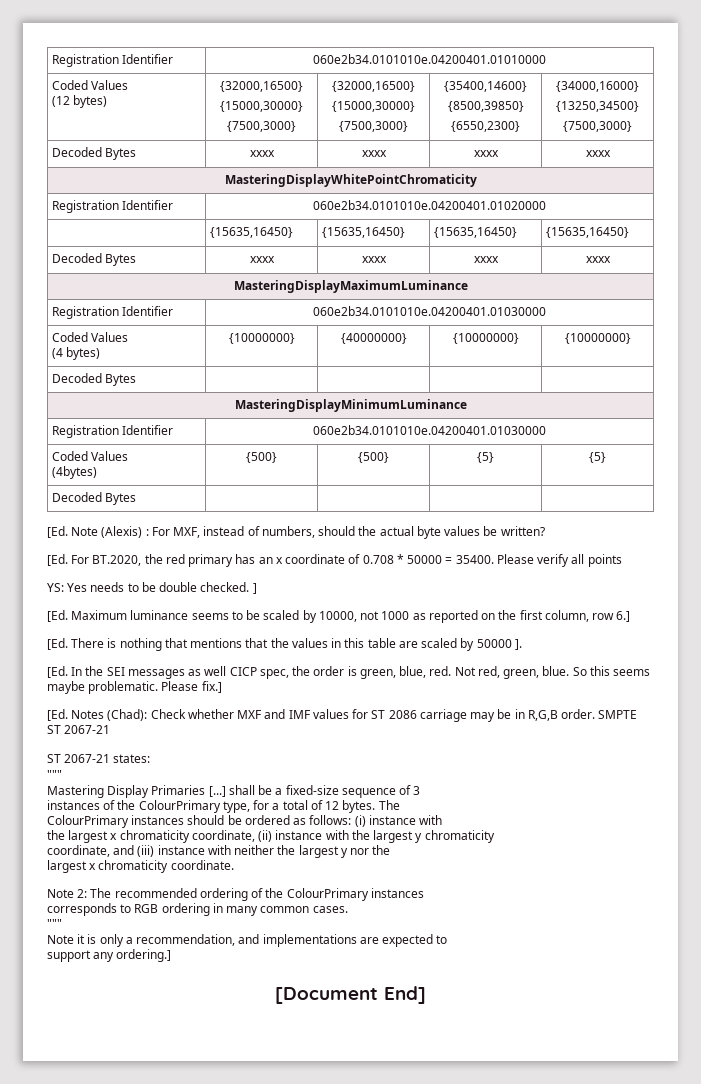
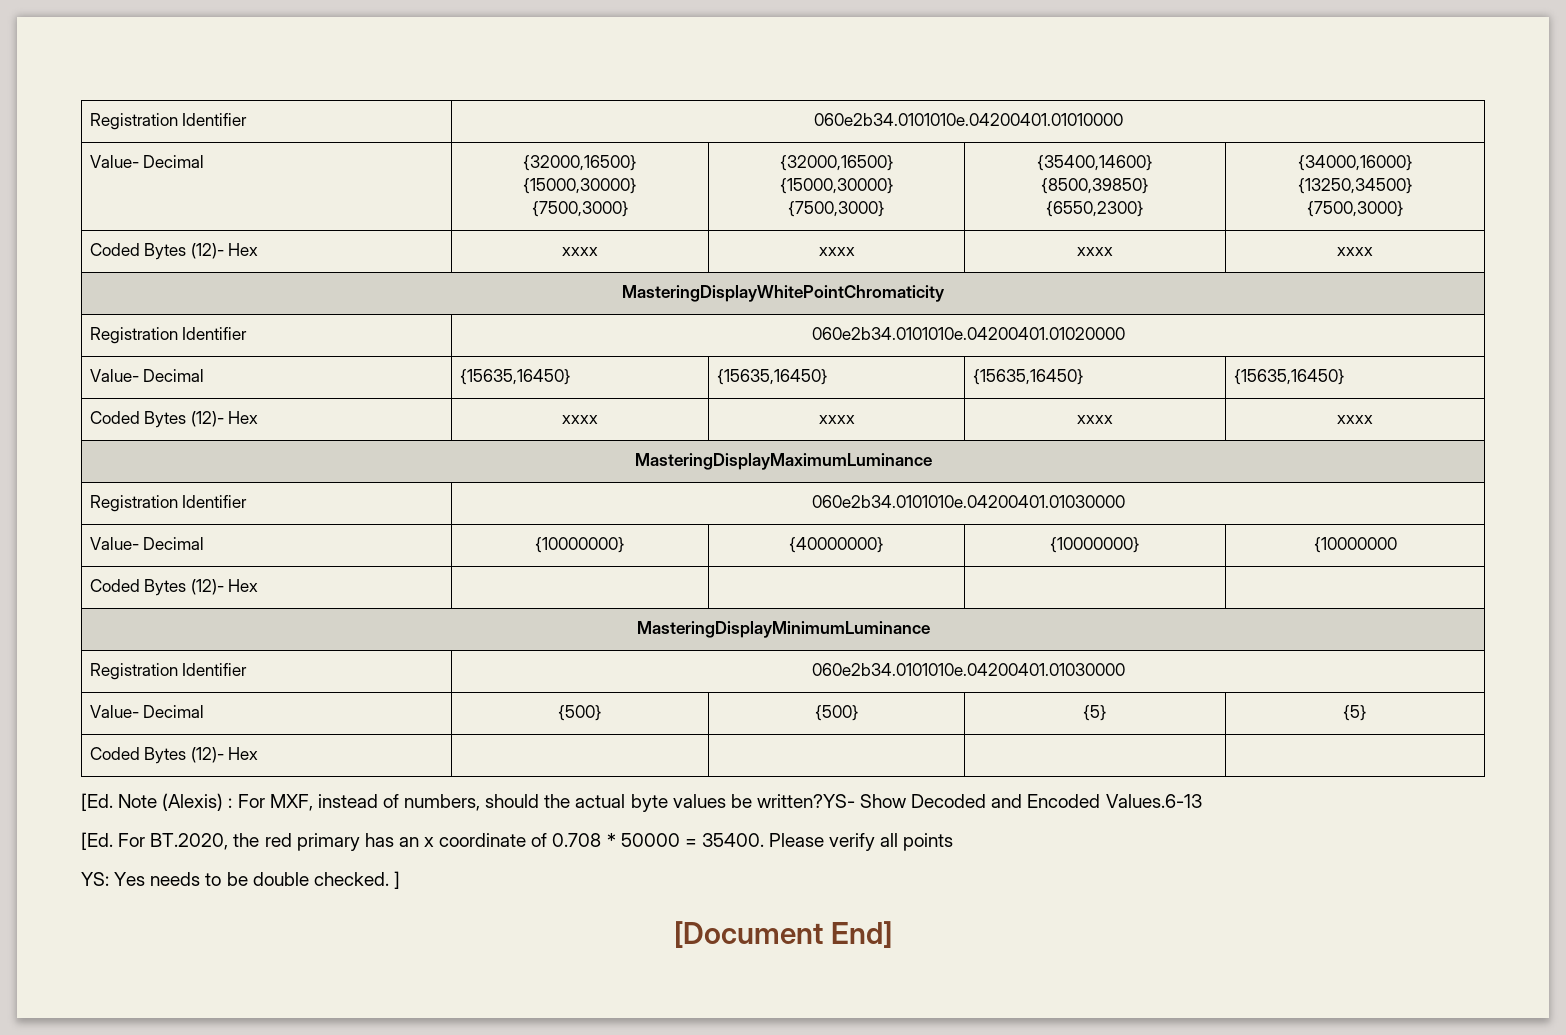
  Registration Identifier | 060e2b34.0101010e.04200401.01010000
- Coded Values
- (12 bytes) | {32000,16500}
+ Value- Decimal | {32000,16500}
  {15000,30000}
  {7500,3000} | {32000,16500}
  {15000,30000}
  {7500,3000} | {35400,14600}
  {8500,39850}
  {6550,2300} | {34000,16000}
  {13250,34500}
  {7500,3000}
- Decoded Bytes | xxxx | xxxx | xxxx | xxxx
+ Coded Bytes (12)- Hex | xxxx | xxxx | xxxx | xxxx
- | {15635,16450} | {15635,16450} | {15635,16450} | {15635,16450}
- Decoded Bytes | xxxx | xxxx | xxxx | xxxx
+ Value- Decimal | {15635,16450} | {15635,16450} | {15635,16450} | {15635,16450}
+ Coded Bytes (12)- Hex | xxxx | xxxx | xxxx | xxxx
  MasteringDisplayMaximumLuminance
  Registration Identifier | 060e2b34.0101010e.04200401.01030000
- Coded Values
- (4 bytes) | {10000000} | {40000000} | {10000000} | {10000000}
- Decoded Bytes | | | |
+ Value- Decimal | {10000000} | {40000000} | {10000000} | {10000000
+ Coded Bytes (12)- Hex | | | |
  MasteringDisplayMinimumLuminance
  Registration Identifier | 060e2b34.0101010e.04200401.01030000
- Coded Values
- (4bytes) | {500} | {500} | {5} | {5}
- Decoded Bytes | | | |
+ Value- Decimal | {500} | {500} | {5} | {5}
+ Coded Bytes (12)- Hex | | | |
- [Ed. Note (Alexis) : For MXF, instead of numbers, should the actual byte values be written?
+ [Ed. Note (Alexis) : For MXF, instead of numbers, should the actual byte values be written?YS- Show Decoded and Encoded Values.6-13
- [Ed. Maximum luminance seems to be scaled by 10000, not 1000 as reported on the first column, row 6.]
- [Ed. There is nothing that mentions that the values in this table are scaled by 50000 ].
- [Ed. In the SEI messages as well CICP spec, the order is green, blue, red. Not red, green, blue. So this seems maybe problematic. Please fix.]
- [Ed. Notes (Chad): Check whether MXF and IMF values for ST 2086 carriage may be in R,G,B order. SMPTE ST 2067-21
- ST 2067-21 states:
- """
- Mastering Display Primaries [...] shall be a fixed-size sequence of 3
- instances of the ColourPrimary type, for a total of 12 bytes. The
- ColourPrimary instances should be ordered as follows: (i) instance with
- the largest x chromaticity coordinate, (ii) instance with the largest y chromaticity
- coordinate, and (iii) instance with neither the largest y nor the
- largest x chromaticity coordinate.
- Note 2: The recommended ordering of the ColourPrimary instances
- corresponds to RGB ordering in many common cases.
- """
- Note it is only a recommendation, and implementations are expected to
- support any ordering.]

